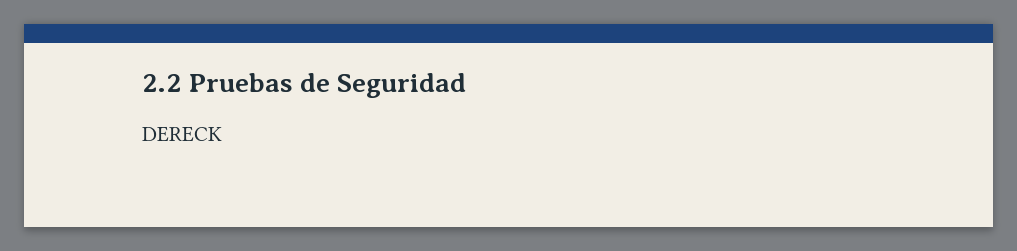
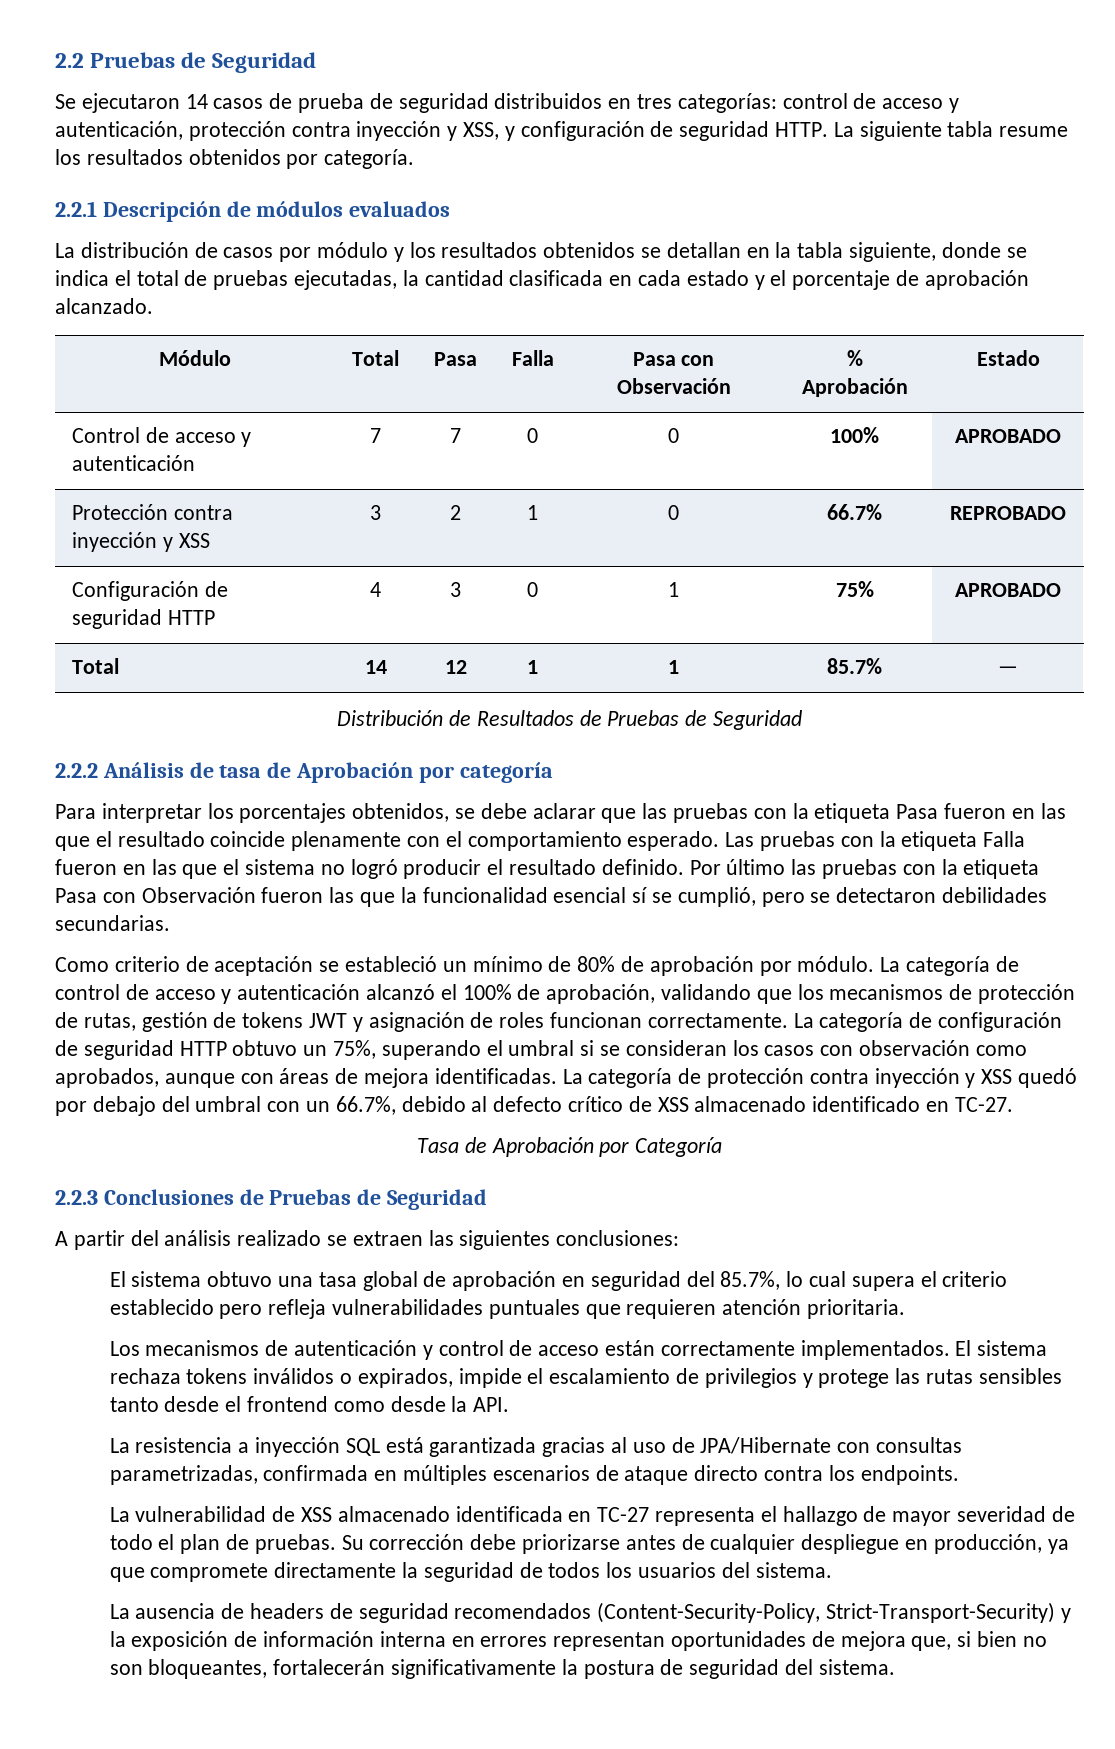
- DERECK
+ Se ejecutaron 14 casos de prueba de seguridad distribuidos en tres categorías: control de acceso y autenticación, protección contra inyección y XSS, y configuración de seguridad HTTP. La siguiente tabla resume los resultados obtenidos por categoría.
+ 2.2.1 Descripción de módulos evaluados
+ La distribución de casos por módulo y los resultados obtenidos se detallan en la tabla siguiente, donde se indica el total de pruebas ejecutadas, la cantidad clasificada en cada estado y el porcentaje de aprobación alcanzado.
+ Módulo | Total | Pasa | Falla | Pasa con Observación | % Aprobación | Estado
+ Control de acceso y autenticación | 7 | 7 | 0 | 0 | 100% | APROBADO
+ Protección contra inyección y XSS | 3 | 2 | 1 | 0 | 66.7% | REPROBADO
+ Configuración de seguridad HTTP | 4 | 3 | 0 | 1 | 75% | APROBADO
+ Total | 14 | 12 | 1 | 1 | 85.7% | —
+ Distribución de Resultados de Pruebas de Seguridad
+ 2.2.2 Análisis de tasa de Aprobación por categoría
+ Para interpretar los porcentajes obtenidos, se debe aclarar que las pruebas con la etiqueta Pasa fueron en las que el resultado coincide plenamente con el comportamiento esperado. Las pruebas con la etiqueta Falla fueron en las que el sistema no logró producir el resultado definido. Por último las pruebas con la etiqueta Pasa con Observación fueron las que la funcionalidad esencial sí se cumplió, pero se detectaron debilidades secundarias.
+ Como criterio de aceptación se estableció un mínimo de 80% de aprobación por módulo. La categoría de control de acceso y autenticación alcanzó el 100% de aprobación, validando que los mecanismos de protección de rutas, gestión de tokens JWT y asignación de roles funcionan correctamente. La categoría de configuración de seguridad HTTP obtuvo un 75%, superando el umbral si se consideran los casos con observación como aprobados, aunque con áreas de mejora identificadas. La categoría de protección contra inyección y XSS quedó por debajo del umbral con un 66.7%, debido al defecto crítico de XSS almacenado identificado en TC-27.
+ Tasa de Aprobación por Categoría
+ 2.2.3 Conclusiones de Pruebas de Seguridad
+ A partir del análisis realizado se extraen las siguientes conclusiones:
+ El sistema obtuvo una tasa global de aprobación en seguridad del 85.7%, lo cual supera el criterio establecido pero refleja vulnerabilidades puntuales que requieren atención prioritaria.
+ Los mecanismos de autenticación y control de acceso están correctamente implementados. El sistema rechaza tokens inválidos o expirados, impide el escalamiento de privilegios y protege las rutas sensibles tanto desde el frontend como desde la API.
+ La resistencia a inyección SQL está garantizada gracias al uso de JPA/Hibernate con consultas parametrizadas, confirmada en múltiples escenarios de ataque directo contra los endpoints.
+ La vulnerabilidad de XSS almacenado identificada en TC-27 representa el hallazgo de mayor severidad de todo el plan de pruebas. Su corrección debe priorizarse antes de cualquier despliegue en producción, ya que compromete directamente la seguridad de todos los usuarios del sistema.
+ La ausencia de headers de seguridad recomendados (Content-Security-Policy, Strict-Transport-Security) y la exposición de información interna en errores representan oportunidades de mejora que, si bien no son bloqueantes, fortalecerán significativamente la postura de seguridad del sistema.

